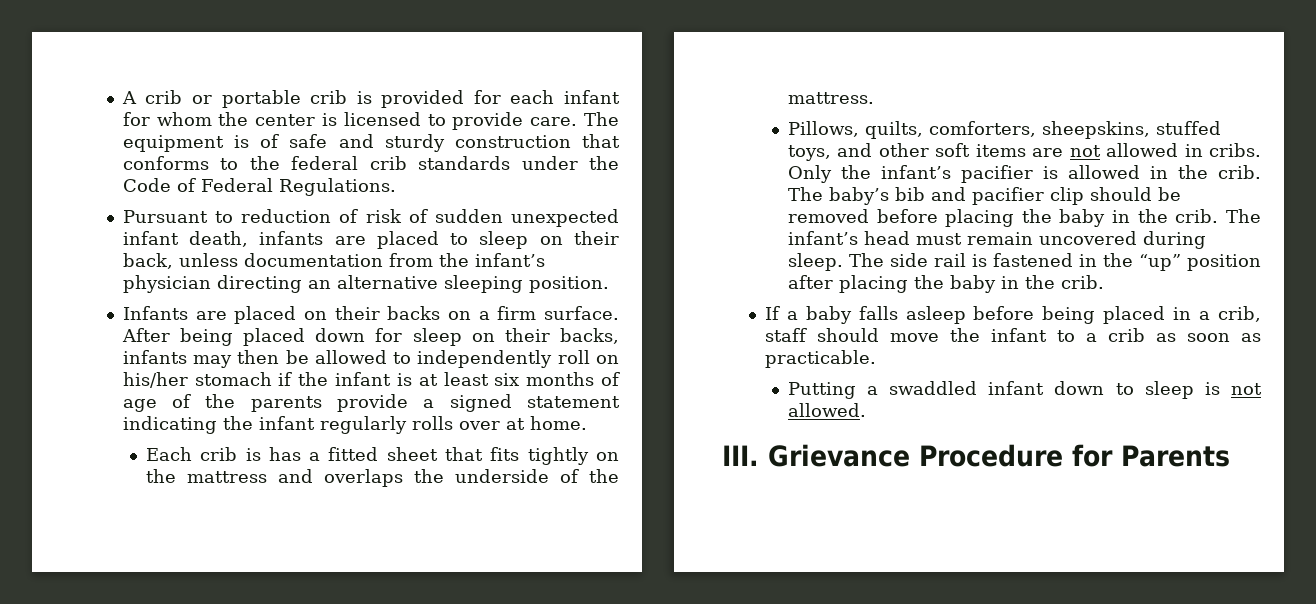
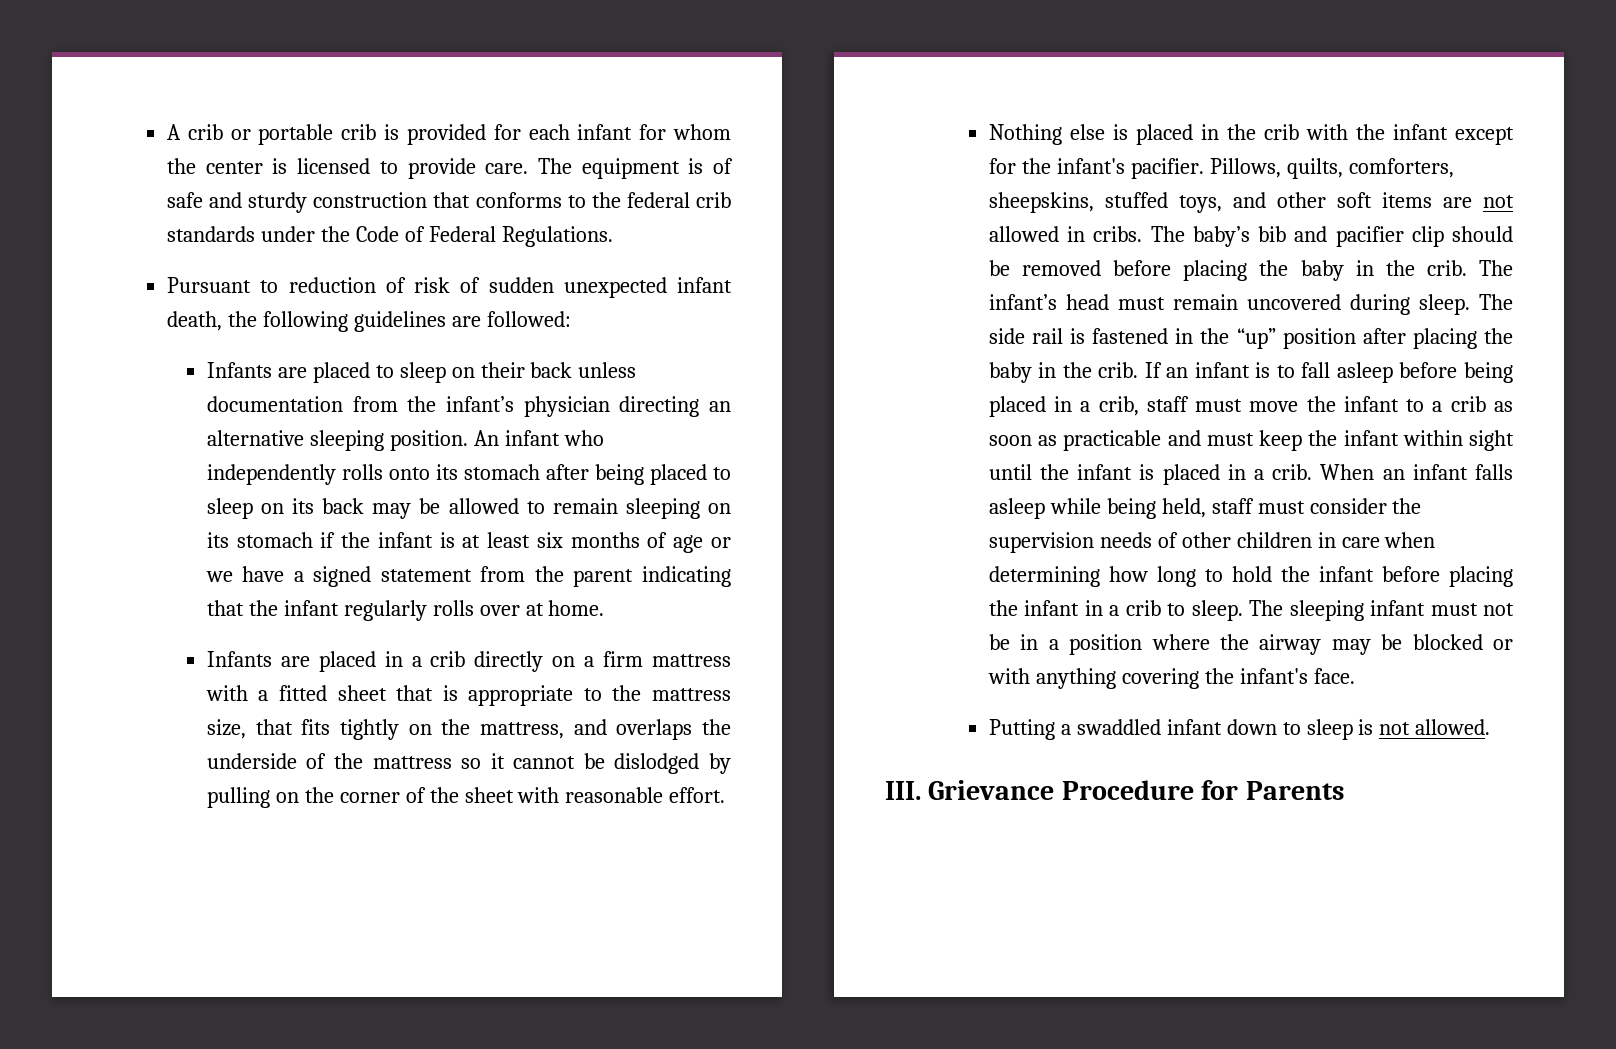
- Pursuant to reduction of risk of sudden unexpected infant death, infants are placed to sleep on their back, unless documentation from the infant’s physician directing an alternative sleeping position.
- Infants are placed on their backs on a firm surface. After being placed down for sleep on their backs, infants may then be allowed to independently roll on his/her stomach if the infant is at least six months of age of the parents provide a signed statement indicating the infant regularly rolls over at home.
+ Pursuant to reduction of risk of sudden unexpected infant death, the following guidelines are followed:
+ Infants are placed to sleep on their back unless documentation from the infant’s physician directing an alternative sleeping position. An infant who independently rolls onto its stomach after being placed to sleep on its back may be allowed to remain sleeping on its stomach if the infant is at least six months of age or we have a signed statement from the parent indicating that the infant regularly rolls over at home.
- Each crib is has a fitted sheet that fits tightly on the mattress and overlaps the underside of the mattress.
- Pillows, quilts, comforters, sheepskins, stuffed toys, and other soft items are not allowed in cribs.
+ Infants are placed in a crib directly on a firm mattress with a fitted sheet that is appropriate to the mattress size, that fits tightly on the mattress, and overlaps the underside of the mattress so it cannot be dislodged by pulling on the corner of the sheet with reasonable effort.
+ Nothing else is placed in the crib with the infant except for the infant's pacifier. Pillows, quilts, comforters, sheepskins, stuffed toys, and other soft items are not allowed in cribs.
- Only the infant’s pacifier is allowed in the crib.
- The side rail is fastened in the “up” position after placing the baby in the crib.
- If a baby falls asleep before being placed in a crib, staff should move the infant to a crib as soon as practicable.
+ The side rail is fastened in the “up” position after placing the baby in the crib. If an infant is to fall asleep before being placed in a crib, staff must move the infant to a crib as soon as practicable and must keep the infant within sight until the infant is placed in a crib. When an infant falls asleep while being held, staff must consider the supervision needs of other children in care when determining how long to hold the infant before placing the infant in a crib to sleep. The sleeping infant must not be in a position where the airway may be blocked or with anything covering the infant's face.

